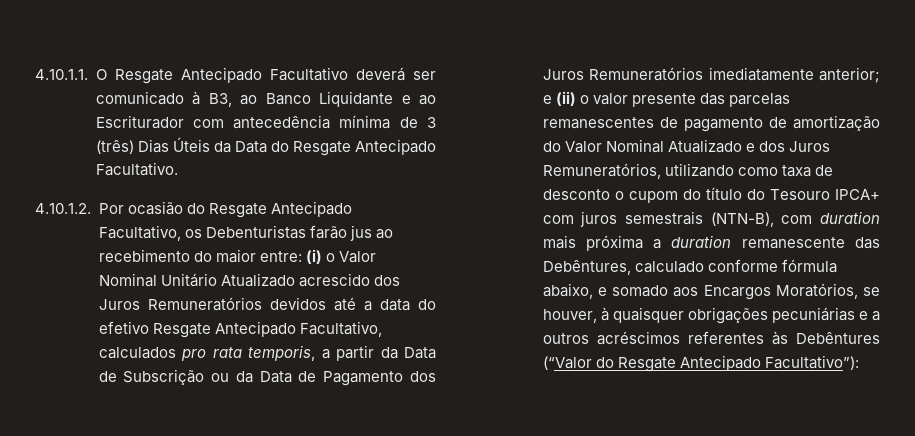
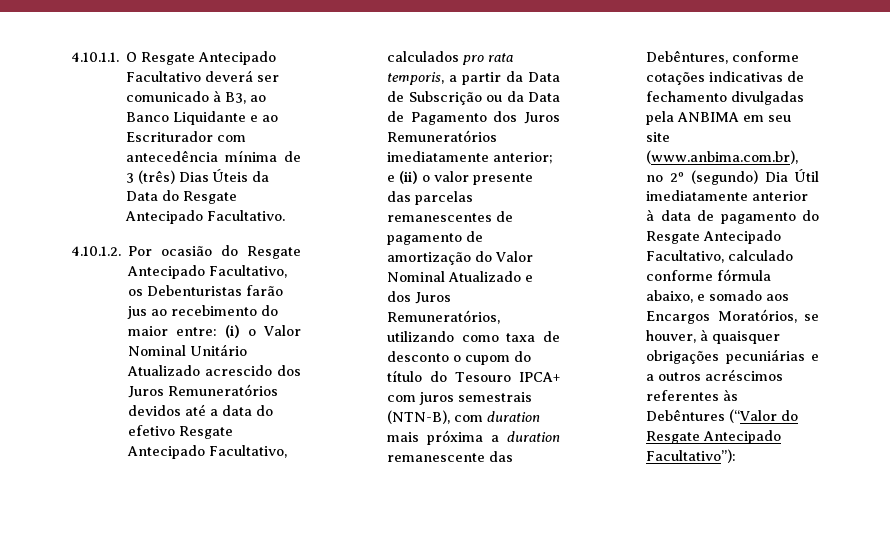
- e (ii) o valor presente das parcelas remanescentes de pagamento de amortização do Valor Nominal Atualizado e dos Juros Remuneratórios, utilizando como taxa de desconto o cupom do título do Tesouro IPCA+ com juros semestrais (NTN-B), com duration mais próxima a duration remanescente das Debêntures, calculado conforme fórmula abaixo, e somado aos Encargos Moratórios, se houver, à quaisquer obrigações pecuniárias e a outros acréscimos referentes às Debêntures (“Valor do Resgate Antecipado Facultativo”):
+ e (ii) o valor presente das parcelas remanescentes de pagamento de amortização do Valor Nominal Atualizado e dos Juros Remuneratórios, utilizando como taxa de desconto o cupom do título do Tesouro IPCA+ com juros semestrais (NTN-B), com duration mais próxima a duration remanescente das Debêntures, conforme cotações indicativas de fechamento divulgadas pela ANBIMA em seu site (www.anbima.com.br), no 2º (segundo) Dia Útil imediatamente anterior à data de pagamento do Resgate Antecipado Facultativo, calculado conforme fórmula abaixo, e somado aos Encargos Moratórios, se houver, à quaisquer obrigações pecuniárias e a outros acréscimos referentes às Debêntures (“Valor do Resgate Antecipado Facultativo”):

